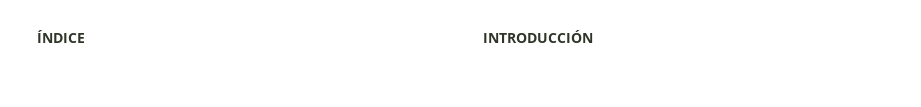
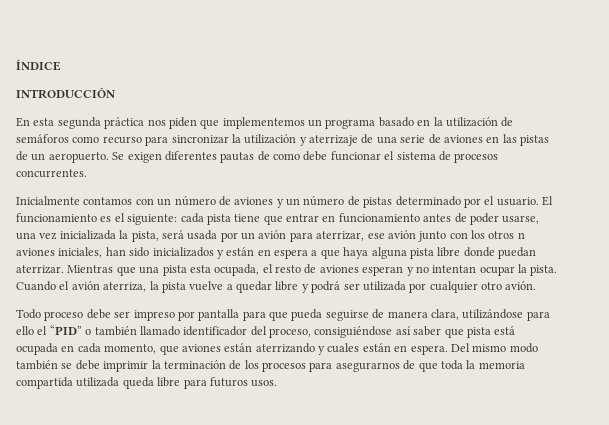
+ En esta segunda práctica nos piden que implementemos un programa basado en la utilización de semáforos como recurso para sincronizar la utilización y aterrizaje de una serie de aviones en las pistas de un aeropuerto. Se exigen diferentes pautas de como debe funcionar el sistema de procesos concurrentes.
+ Inicialmente contamos con un número de aviones y un número de pistas determinado por el usuario. El funcionamiento es el siguiente: cada pista tiene que entrar en funcionamiento antes de poder usarse, una vez inicializada la pista, será usada por un avión para aterrizar, ese avión junto con los otros n aviones iniciales, han sido inicializados y están en espera a que haya alguna pista libre donde puedan aterrizar. Mientras que una pista esta ocupada, el resto de aviones esperan y no intentan ocupar la pista. Cuando el avión aterriza, la pista vuelve a quedar libre y podrá ser utilizada por cualquier otro avión.
+ Todo proceso debe ser impreso por pantalla para que pueda seguirse de manera clara, utilizándose para ello el “PID” o también llamado identificador del proceso, consiguiéndose así saber que pista está ocupada en cada momento, que aviones están aterrizando y cuales están en espera. Del mismo modo también se debe imprimir la terminación de los procesos para asegurarnos de que toda la memoria compartida utilizada queda libre para futuros usos.

